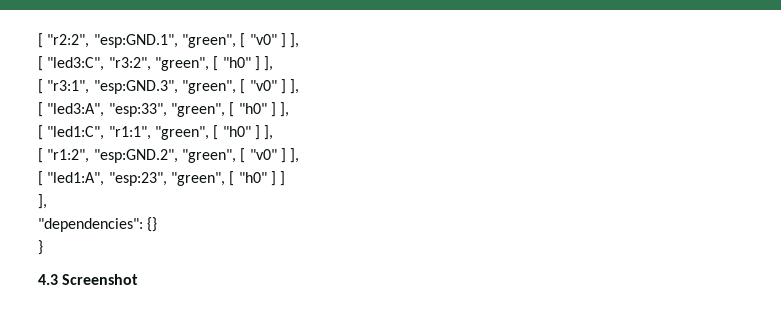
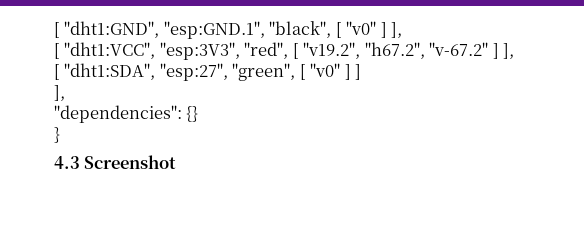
- [ "r2:2", "esp:GND.1", "green", [ "v0" ] ],
- [ "led3:C", "r3:2", "green", [ "h0" ] ],
- [ "r3:1", "esp:GND.3", "green", [ "v0" ] ],
- [ "led3:A", "esp:33", "green", [ "h0" ] ],
- [ "led1:C", "r1:1", "green", [ "h0" ] ],
- [ "r1:2", "esp:GND.2", "green", [ "v0" ] ],
- [ "led1:A", "esp:23", "green", [ "h0" ] ]
+ [ "dht1:GND", "esp:GND.1", "black", [ "v0" ] ],
+ [ "dht1:VCC", "esp:3V3", "red", [ "v19.2", "h67.2", "v-67.2" ] ],
+ [ "dht1:SDA", "esp:27", "green", [ "v0" ] ]

